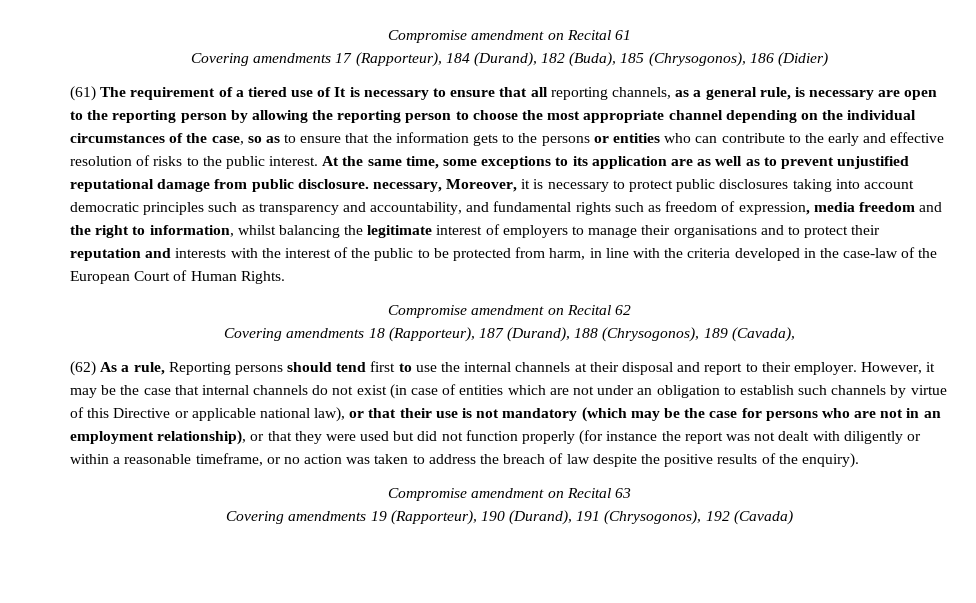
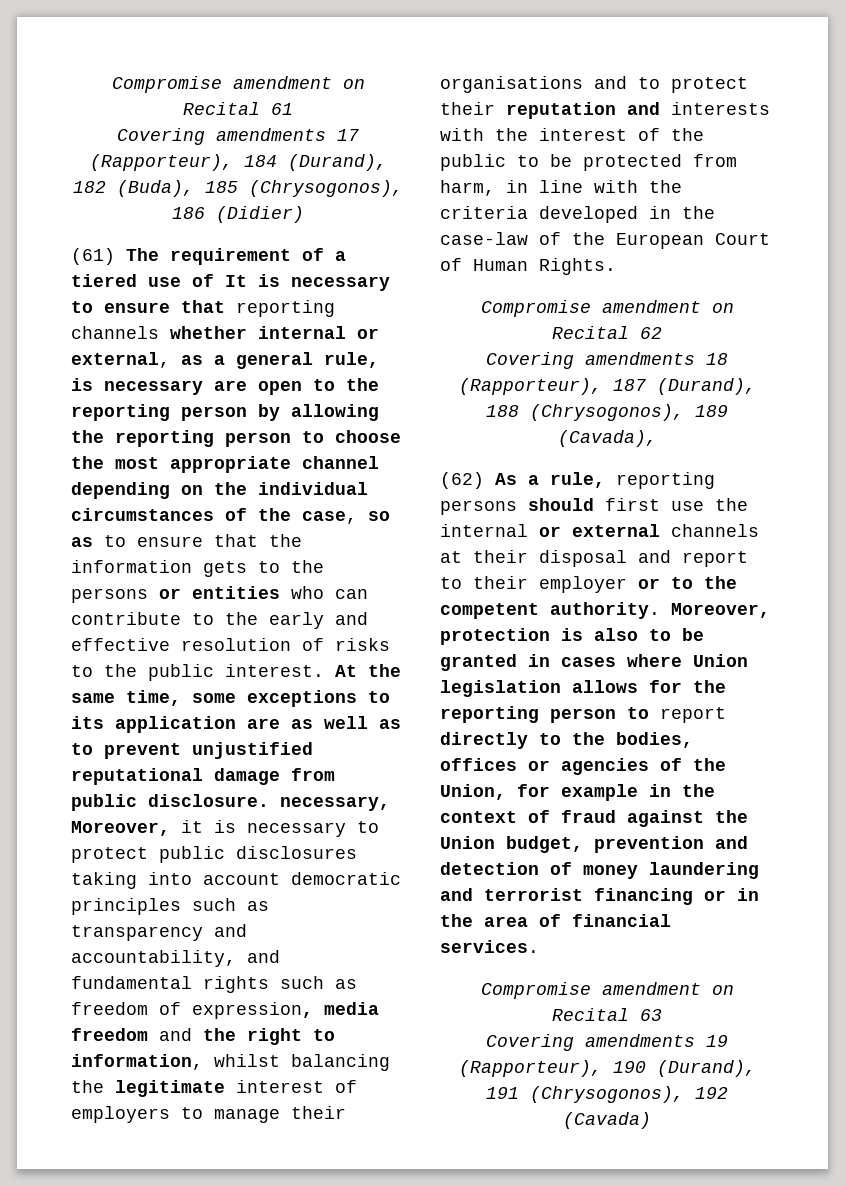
- (61) The requirement of a tiered use of It is necessary to ensure that all reporting channels, as a general rule, is necessary are open to the reporting person by allowing the reporting person to choose the most appropriate channel depending on the individual circumstances of the case, so as to ensure that the information gets to the persons or entities who can contribute to the early and effective resolution of risks to the public interest.
+ (61) The requirement of a tiered use of It is necessary to ensure that reporting channels whether internal or external, as a general rule, is necessary are open to the reporting person by allowing the reporting person to choose the most appropriate channel depending on the individual circumstances of the case, so as to ensure that the information gets to the persons or entities who can contribute to the early and effective resolution of risks to the public interest.
- (62) As a rule, Reporting persons should tend first to use the internal channels at their disposal and report to their employer. However, it may be the case that internal channels do not exist (in case of entities which are not under an obligation to establish such channels by virtue of this Directive or applicable national law), or that their use is not mandatory (which may be the case for persons who are not in an employment relationship), or that they were used but did not function properly (for instance the report was not dealt with diligently or within a reasonable timeframe, or no action was taken to address the breach of law despite the positive results of the enquiry).
+ (62) As a rule, reporting persons should first use the internal or external channels at their disposal and report to their employer or to the competent authority. Moreover, protection is also to be granted in cases where Union legislation allows for the reporting person to report directly to the bodies, offices or agencies of the Union, for example in the context of fraud against the Union budget, prevention and detection of money laundering and terrorist financing or in the area of financial services.

